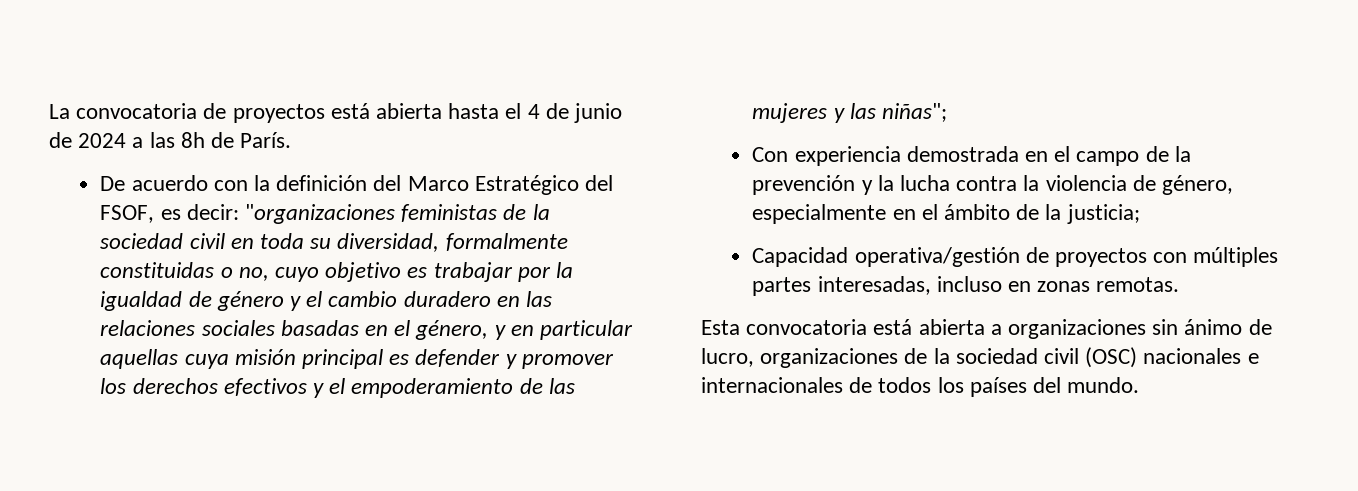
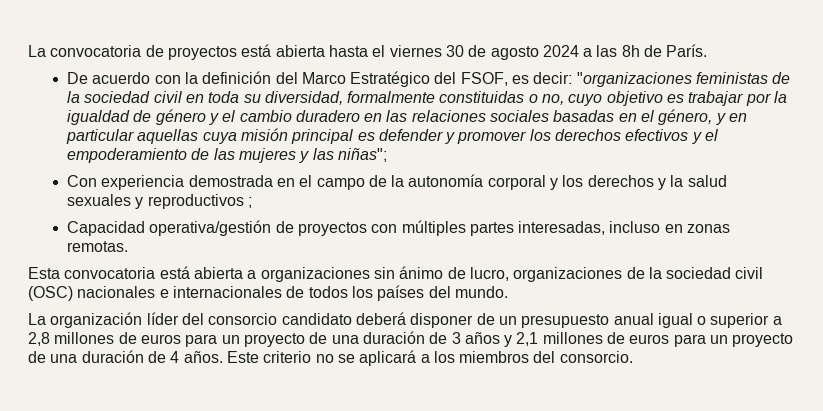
- La convocatoria de proyectos está abierta hasta el 4 de junio de 2024 a las 8h de París.
+ La convocatoria de proyectos está abierta hasta el viernes 30 de agosto 2024 a las 8h de París.
- Con experiencia demostrada en el campo de la prevención y la lucha contra la violencia de género, especialmente en el ámbito de la justicia;
+ Con experiencia demostrada en el campo de la autonomía corporal y los derechos y la salud sexuales y reproductivos ;
+ La organización líder del consorcio candidato deberá disponer de un presupuesto anual igual o superior a 2,8 millones de euros para un proyecto de una duración de 3 años y 2,1 millones de euros para un proyecto de una duración de 4 años. Este criterio no se aplicará a los miembros del consorcio.

